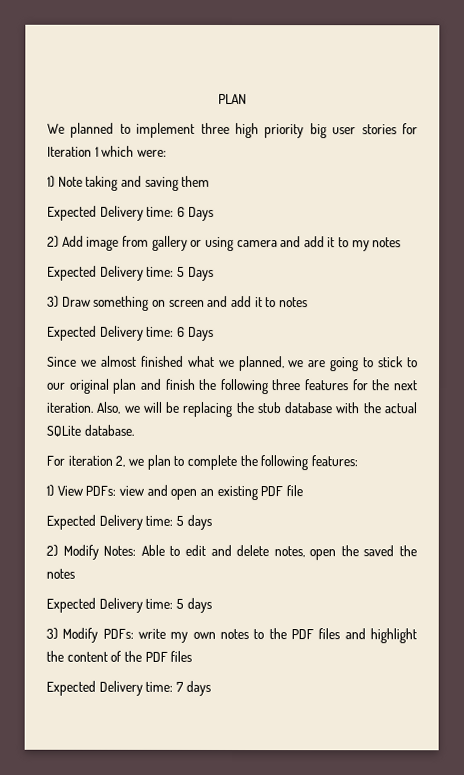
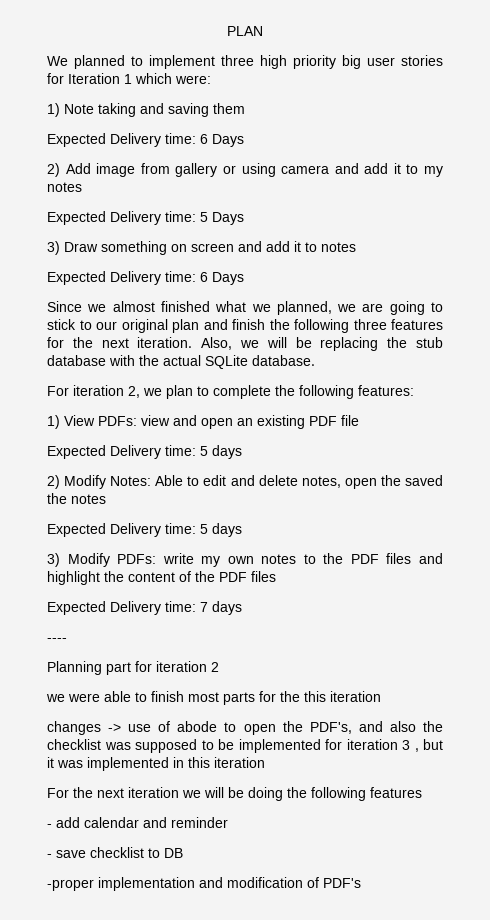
+ ----
+ Planning part for iteration 2
+ we were able to finish most parts for the this iteration
+ changes -> use of abode to open the PDF's, and also the checklist was supposed to be implemented for iteration 3 , but it was implemented in this iteration
+ For the next iteration we will be doing the following features
+ - add calendar and reminder
+ - save checklist to DB
+ -proper implementation and modification of PDF's

